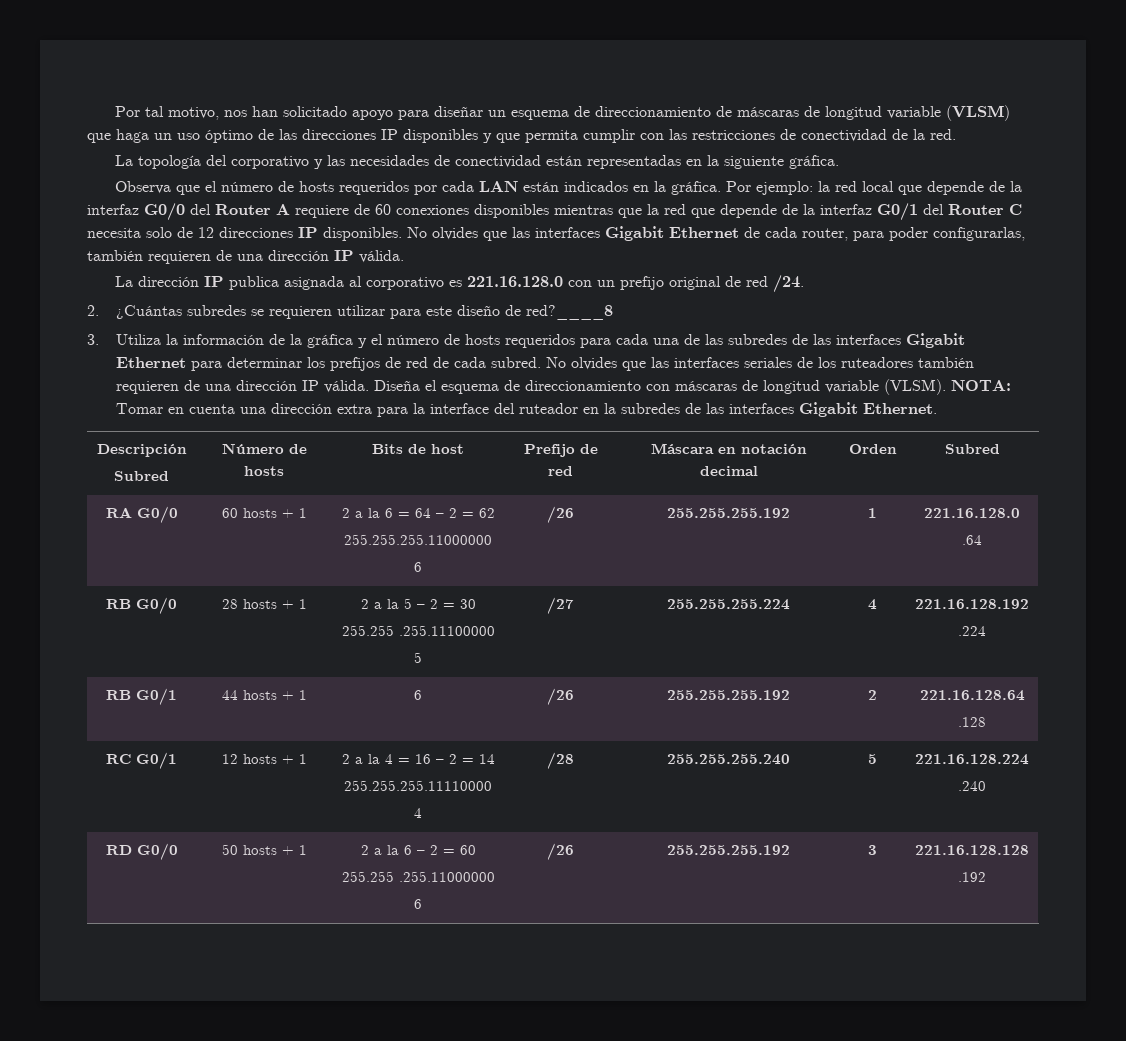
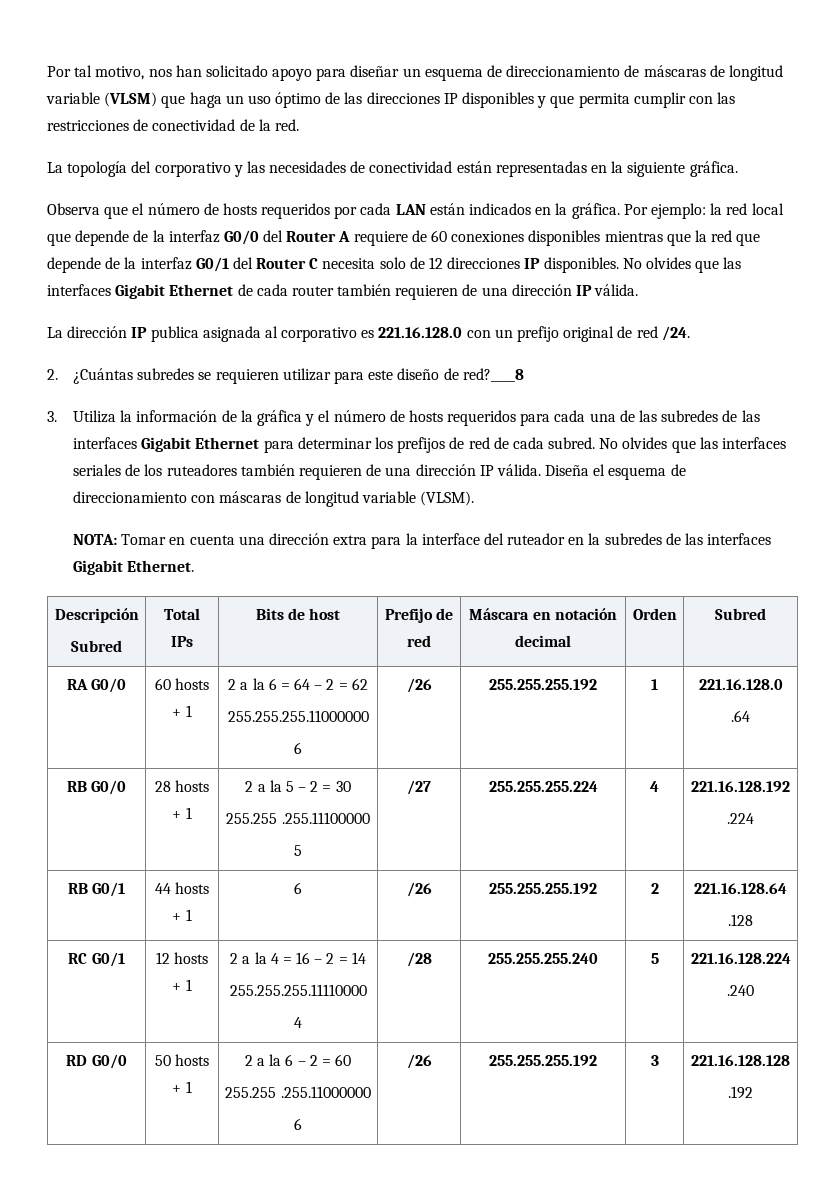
- No olvides que las interfaces Gigabit Ethernet de cada router, para poder configurarlas, también requieren de una dirección IP válida.
+ No olvides que las interfaces Gigabit Ethernet de cada router también requieren de una dirección IP válida.
- Diseña el esquema de direccionamiento con máscaras de longitud variable (VLSM). NOTA: Tomar en cuenta una dirección extra para la interface del ruteador en la subredes de las interfaces Gigabit Ethernet.
+ Diseña el esquema de direccionamiento con máscaras de longitud variable (VLSM).
+ NOTA: Tomar en cuenta una dirección extra para la interface del ruteador en la subredes de las interfaces Gigabit Ethernet.
  Descripción
- Subred | Número de hosts | Bits de host | Prefijo de red | Máscara en notación decimal | Orden | Subred
+ Subred | Total IPs | Bits de host | Prefijo de red | Máscara en notación decimal | Orden | Subred

